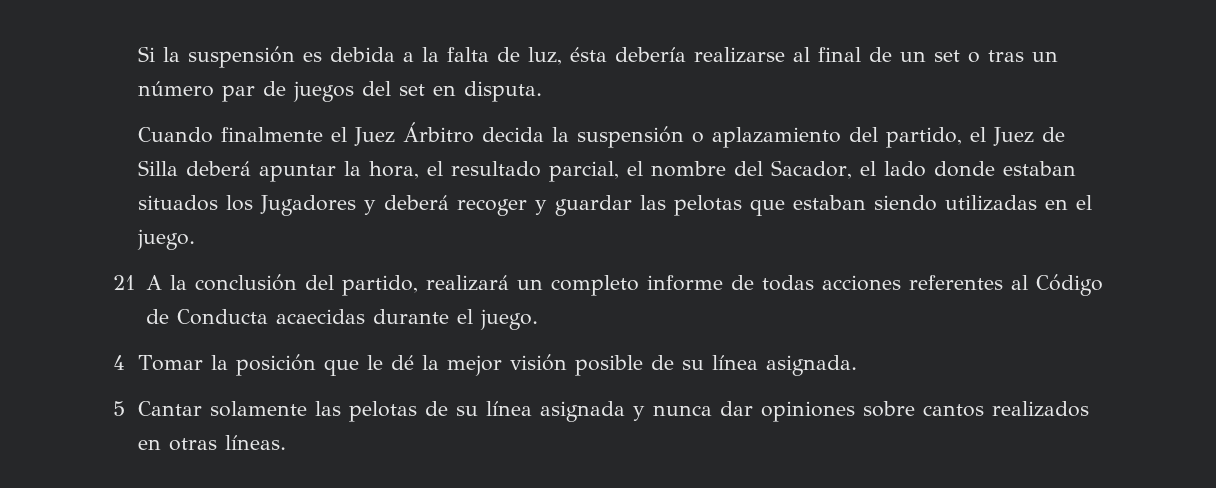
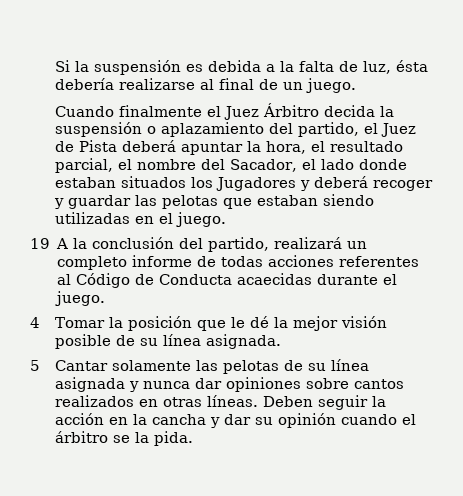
- Si la suspensión es debida a la falta de luz, ésta debería realizarse al final de un set o tras un número par de juegos del set en disputa.
+ Si la suspensión es debida a la falta de luz, ésta debería realizarse al final de un juego.
- Cuando finalmente el Juez Árbitro decida la suspensión o aplazamiento del partido, el Juez de Silla deberá apuntar la hora, el resultado parcial, el nombre del Sacador, el lado donde estaban situados los Jugadores y deberá recoger y guardar las pelotas que estaban siendo utilizadas en el juego.
+ Cuando finalmente el Juez Árbitro decida la suspensión o aplazamiento del partido, el Juez de Pista deberá apuntar la hora, el resultado parcial, el nombre del Sacador, el lado donde estaban situados los Jugadores y deberá recoger y guardar las pelotas que estaban siendo utilizadas en el juego.
- 21 A la conclusión del partido, realizará un completo informe de todas acciones referentes al Código de Conducta acaecidas durante el juego.
+ 19 A la conclusión del partido, realizará un completo informe de todas acciones referentes al Código de Conducta acaecidas durante el juego.
+ Deben seguir la acción en la cancha y dar su opinión cuando el árbitro se la pida.

